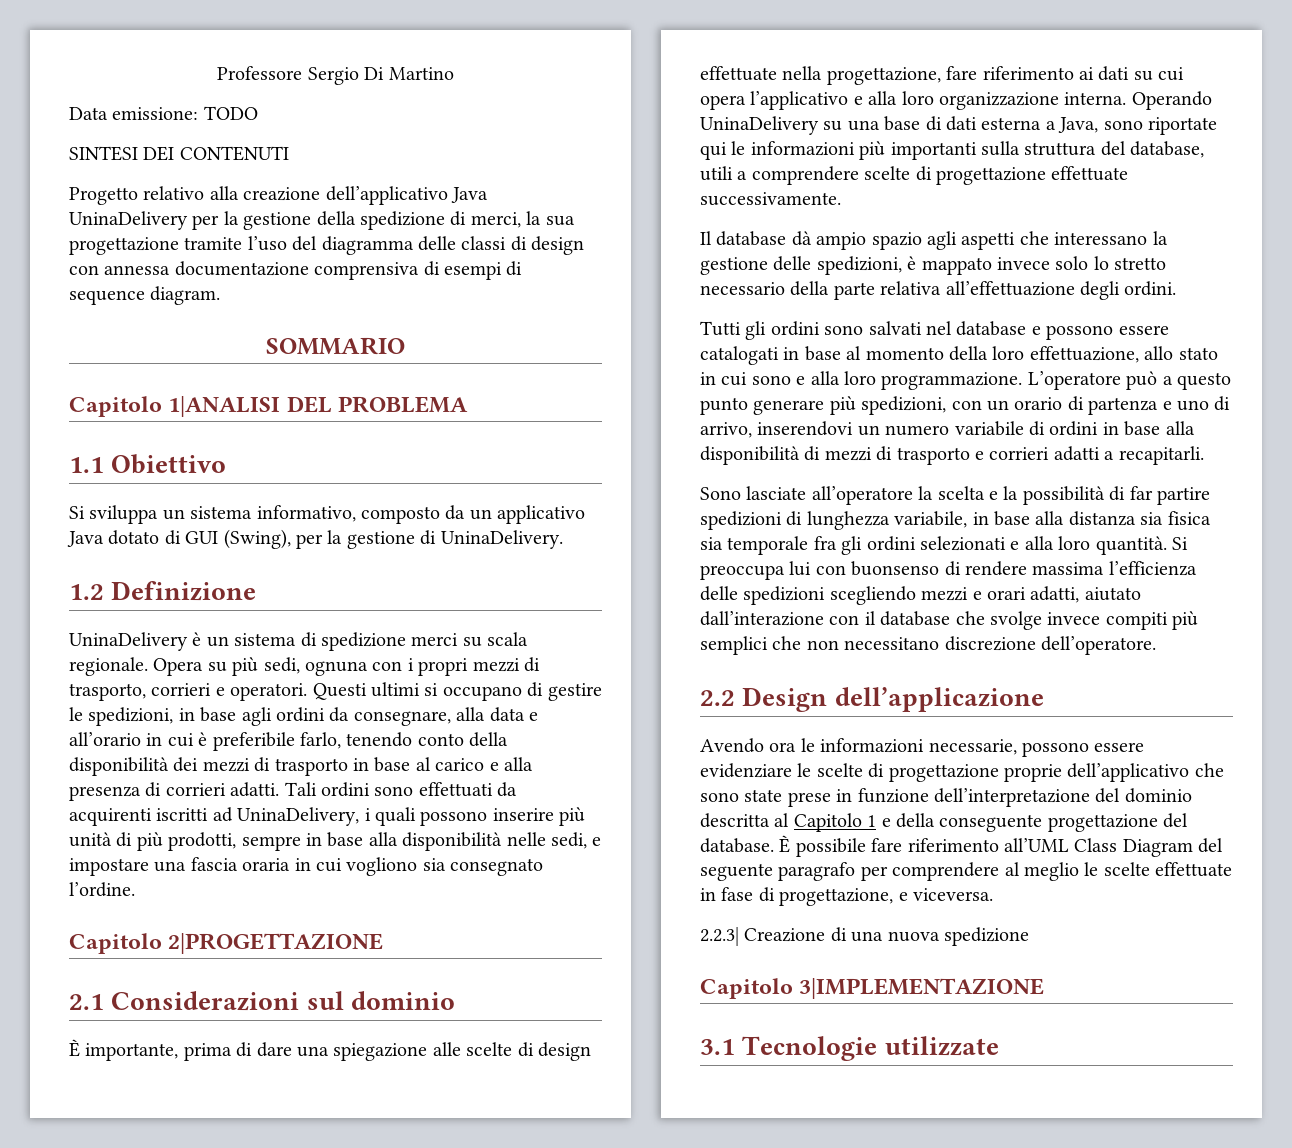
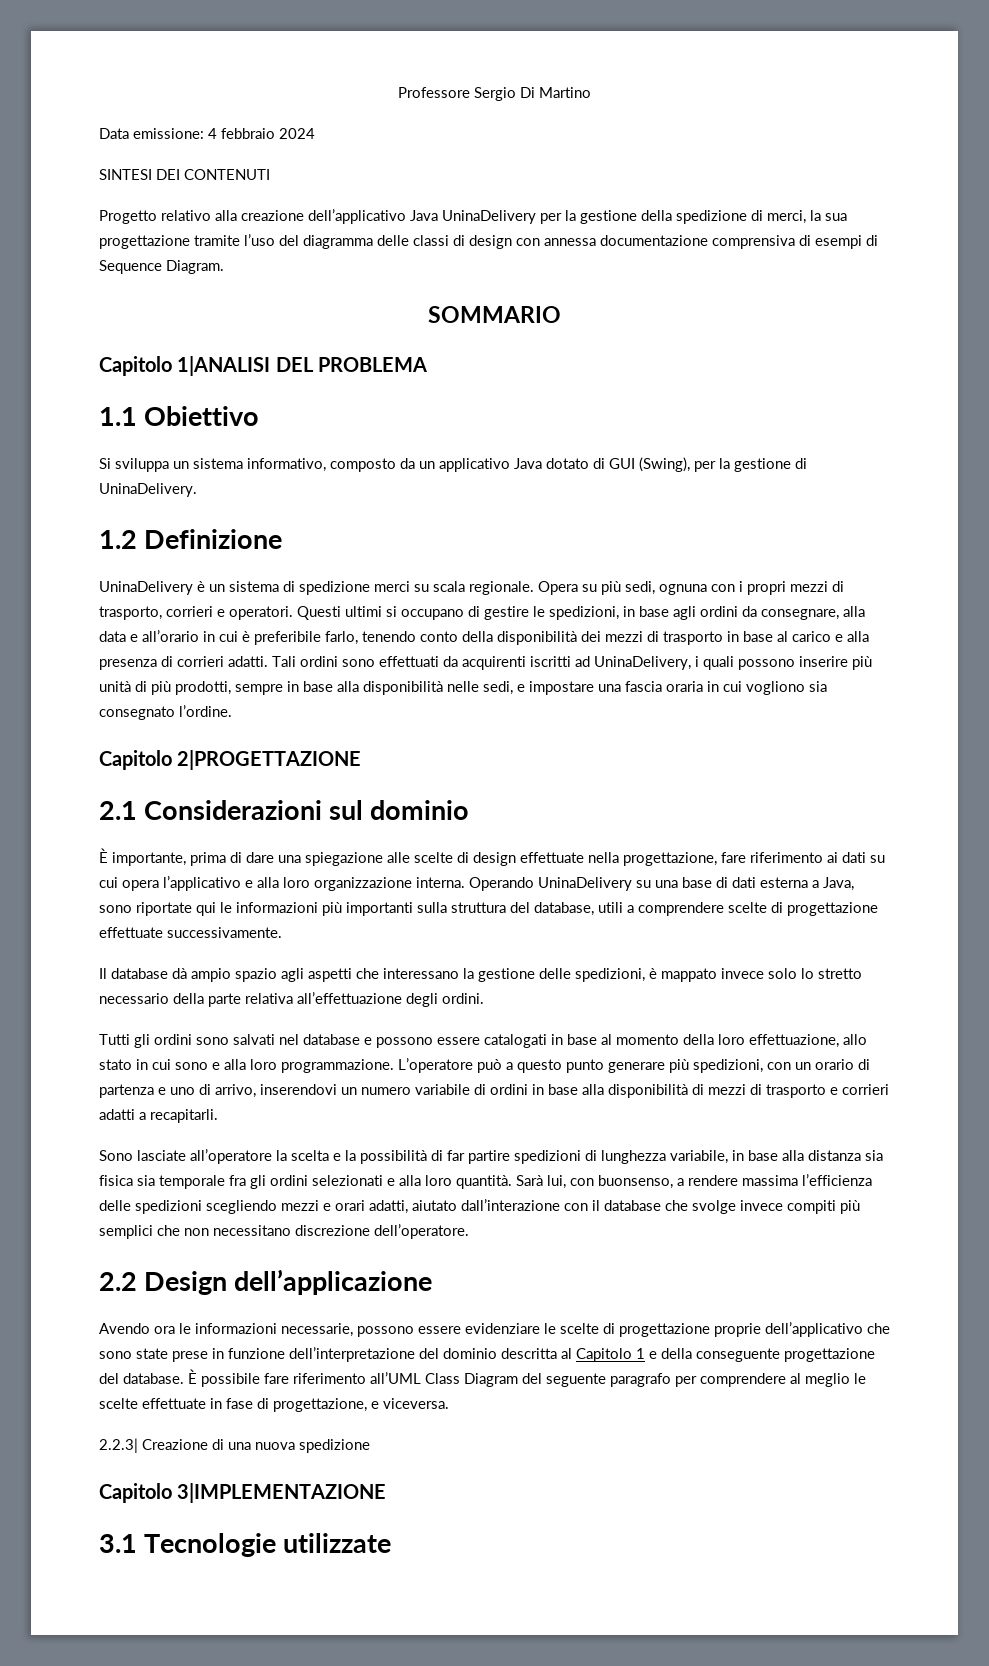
- Data emissione: TODO
+ Data emissione: 4 febbraio 2024
- Progetto relativo alla creazione dell’applicativo Java UninaDelivery per la gestione della spedizione di merci, la sua progettazione tramite l’uso del diagramma delle classi di design con annessa documentazione comprensiva di esempi di sequence diagram.
+ Progetto relativo alla creazione dell’applicativo Java UninaDelivery per la gestione della spedizione di merci, la sua progettazione tramite l’uso del diagramma delle classi di design con annessa documentazione comprensiva di esempi di Sequence Diagram.
- Si preoccupa lui con buonsenso di rendere massima l’efficienza delle spedizioni scegliendo mezzi e orari adatti, aiutato dall’interazione con il database che svolge invece compiti più semplici che non necessitano discrezione dell’operatore.
+ Sarà lui, con buonsenso, a rendere massima l’efficienza delle spedizioni scegliendo mezzi e orari adatti, aiutato dall’interazione con il database che svolge invece compiti più semplici che non necessitano discrezione dell’operatore.

